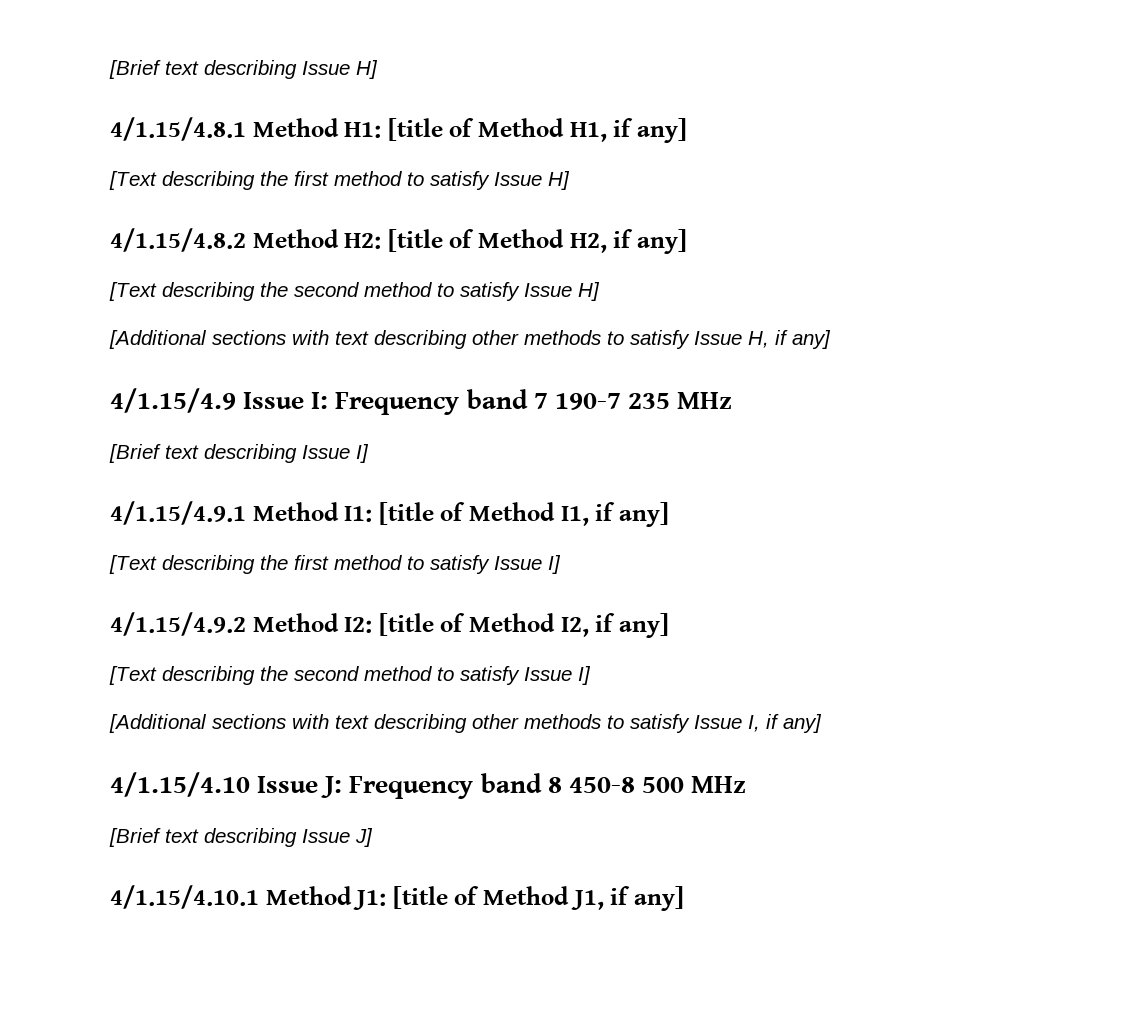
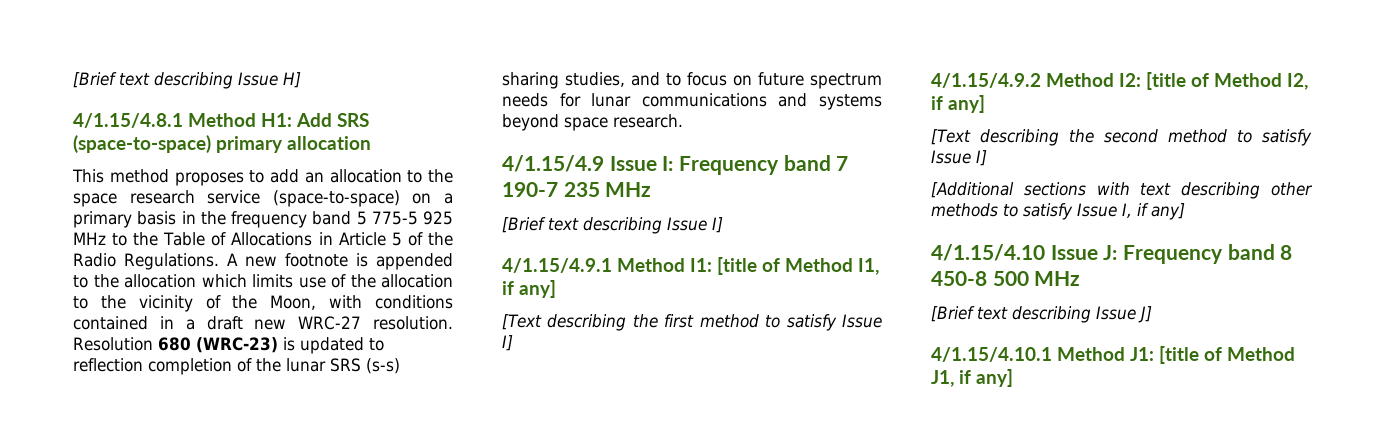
- 4/1.15/4.8.1 Method H1: [title of Method H1, if any]
- [Text describing the first method to satisfy Issue H]
- 4/1.15/4.8.2 Method H2: [title of Method H2, if any]
- [Text describing the second method to satisfy Issue H]
- [Additional sections with text describing other methods to satisfy Issue H, if any]
+ 4/1.15/4.8.1 Method H1: Add SRS (space-to-space) primary allocation
+ This method proposes to add an allocation to the space research service (space-to-space) on a primary basis in the frequency band 5 775-5 925 MHz to the Table of Allocations in Article 5 of the Radio Regulations. A new footnote is appended to the allocation which limits use of the allocation to the vicinity of the Moon, with conditions contained in a draft new WRC-27 resolution. Resolution 680 (WRC-23) is updated to reflection completion of the lunar SRS (s-s) sharing studies, and to focus on future spectrum needs for lunar communications and systems beyond space research.

